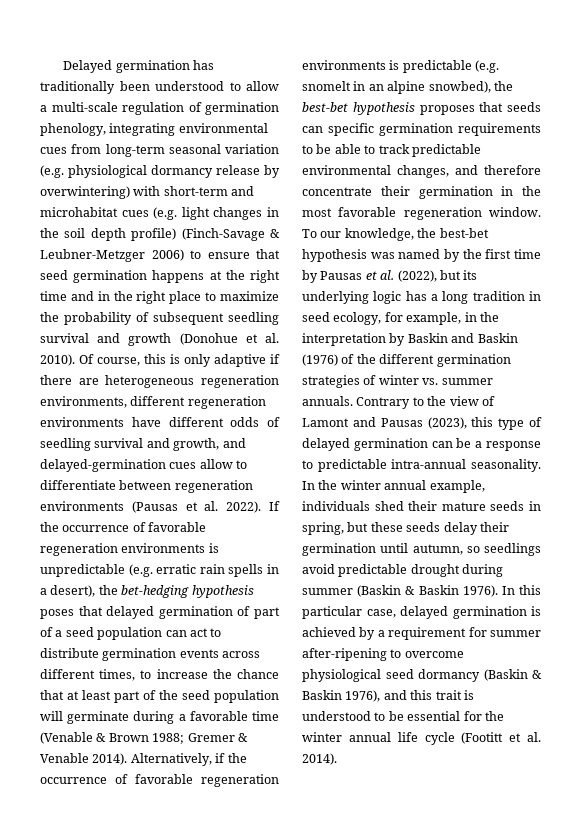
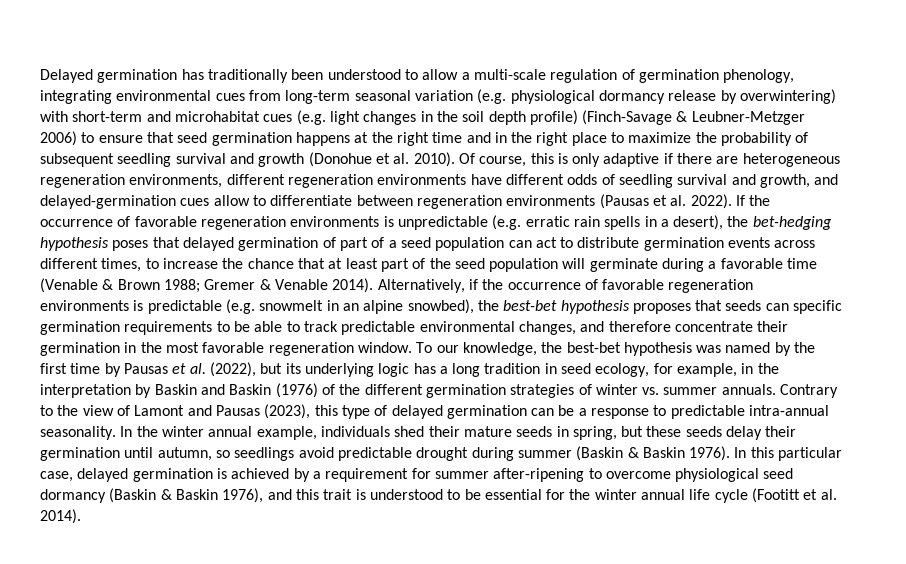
- Alternatively, if the occurrence of favorable regeneration environments is predictable (e.g. snomelt in an alpine snowbed), the best-bet hypothesis proposes that seeds can specific germination requirements to be able to track predictable environmental changes, and therefore concentrate their germination in the most favorable regeneration window.
+ Alternatively, if the occurrence of favorable regeneration environments is predictable (e.g. snowmelt in an alpine snowbed), the best-bet hypothesis proposes that seeds can specific germination requirements to be able to track predictable environmental changes, and therefore concentrate their germination in the most favorable regeneration window.

